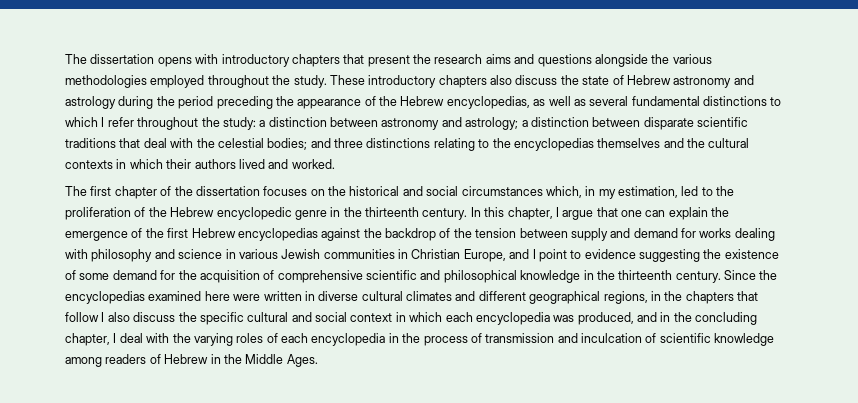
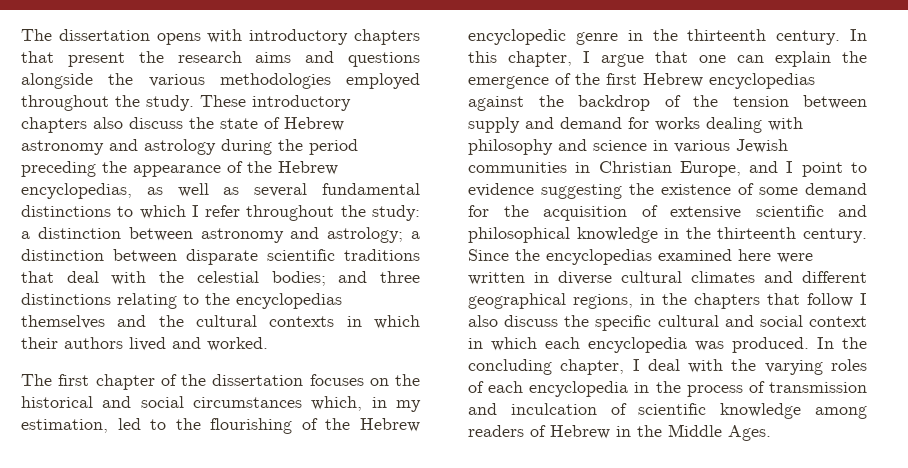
- The first chapter of the dissertation focuses on the historical and social circumstances which, in my estimation, led to the proliferation of the Hebrew encyclopedic genre in the thirteenth century.
+ The first chapter of the dissertation focuses on the historical and social circumstances which, in my estimation, led to the flourishing of the Hebrew encyclopedic genre in the thirteenth century.
- In this chapter, I argue that one can explain the emergence of the first Hebrew encyclopedias against the backdrop of the tension between supply and demand for works dealing with philosophy and science in various Jewish communities in Christian Europe, and I point to evidence suggesting the existence of some demand for the acquisition of comprehensive scientific and philosophical knowledge in the thirteenth century.
+ In this chapter, I argue that one can explain the emergence of the first Hebrew encyclopedias against the backdrop of the tension between supply and demand for works dealing with philosophy and science in various Jewish communities in Christian Europe, and I point to evidence suggesting the existence of some demand for the acquisition of extensive scientific and philosophical knowledge in the thirteenth century.
- Since the encyclopedias examined here were written in diverse cultural climates and different geographical regions, in the chapters that follow I also discuss the specific cultural and social context in which each encyclopedia was produced, and in the concluding chapter, I deal with the varying roles of each encyclopedia in the process of transmission and inculcation of scientific knowledge among readers of Hebrew in the Middle Ages.
+ Since the encyclopedias examined here were written in diverse cultural climates and different geographical regions, in the chapters that follow I also discuss the specific cultural and social context in which each encyclopedia was produced. In the concluding chapter, I deal with the varying roles of each encyclopedia in the process of transmission and inculcation of scientific knowledge among readers of Hebrew in the Middle Ages.

